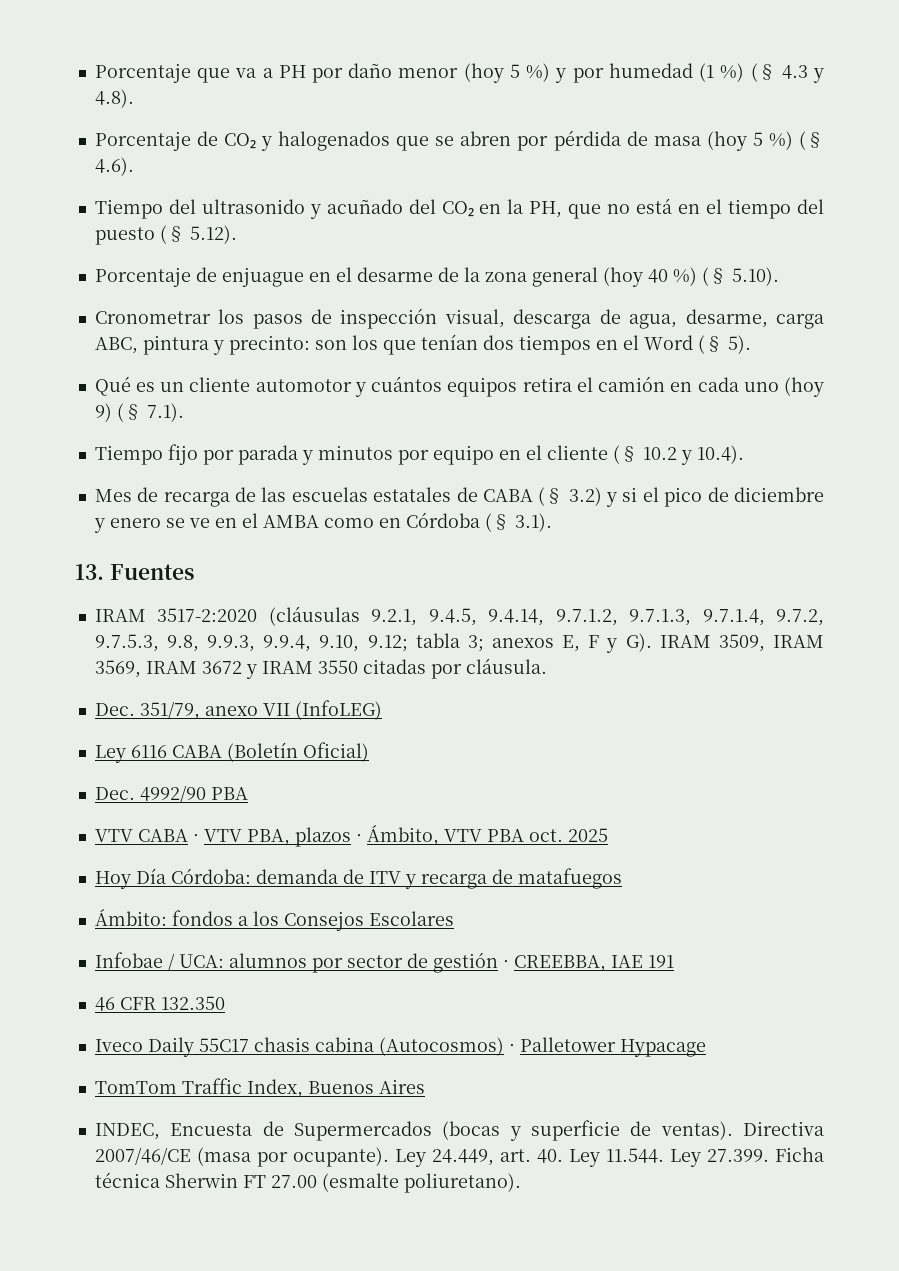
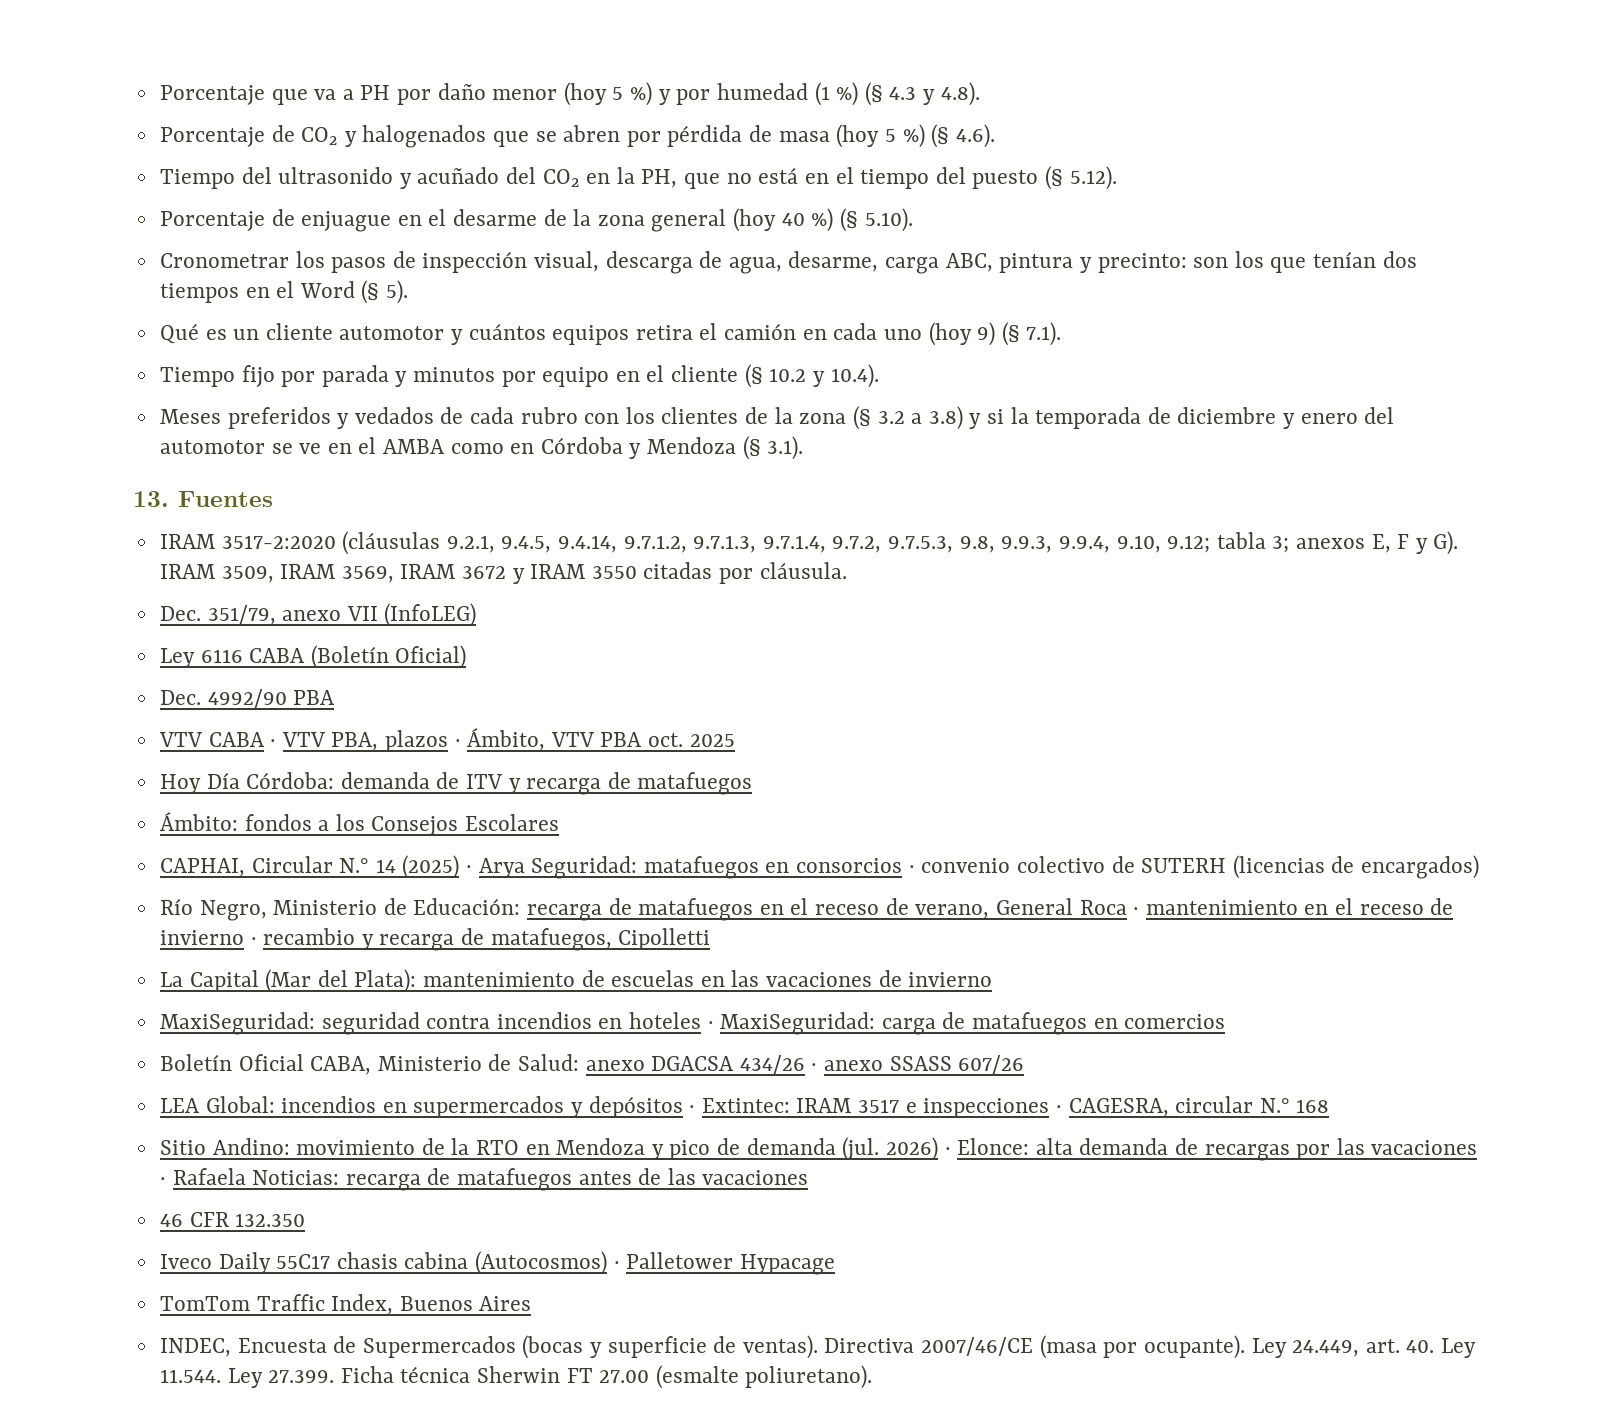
- Mes de recarga de las escuelas estatales de CABA (§ 3.2) y si el pico de diciembre y enero se ve en el AMBA como en Córdoba (§ 3.1).
+ Meses preferidos y vedados de cada rubro con los clientes de la zona (§ 3.2 a 3.8) y si la temporada de diciembre y enero del automotor se ve en el AMBA como en Córdoba y Mendoza (§ 3.1).
- Infobae / UCA: alumnos por sector de gestión · CREEBBA, IAE 191
+ CAPHAI, Circular N.° 14 (2025) · Arya Seguridad: matafuegos en consorcios · convenio colectivo de SUTERH (licencias de encargados)
+ Río Negro, Ministerio de Educación: recarga de matafuegos en el receso de verano, General Roca · mantenimiento en el receso de invierno · recambio y recarga de matafuegos, Cipolletti
+ La Capital (Mar del Plata): mantenimiento de escuelas en las vacaciones de invierno
+ MaxiSeguridad: seguridad contra incendios en hoteles · MaxiSeguridad: carga de matafuegos en comercios
+ Boletín Oficial CABA, Ministerio de Salud: anexo DGACSA 434/26 · anexo SSASS 607/26
+ LEA Global: incendios en supermercados y depósitos · Extintec: IRAM 3517 e inspecciones · CAGESRA, circular N.° 168
+ Sitio Andino: movimiento de la RTO en Mendoza y pico de demanda (jul. 2026) · Elonce: alta demanda de recargas por las vacaciones · Rafaela Noticias: recarga de matafuegos antes de las vacaciones

